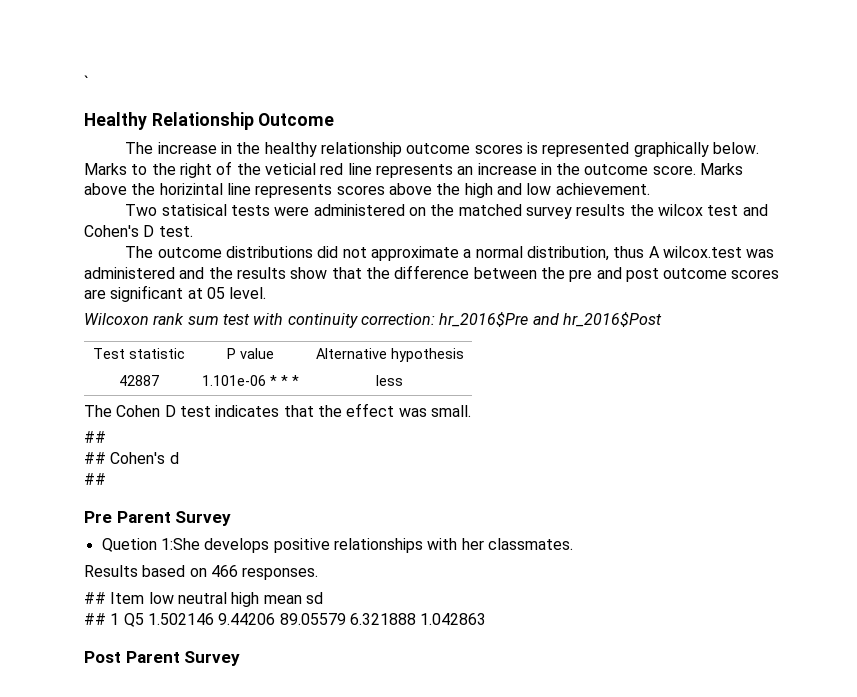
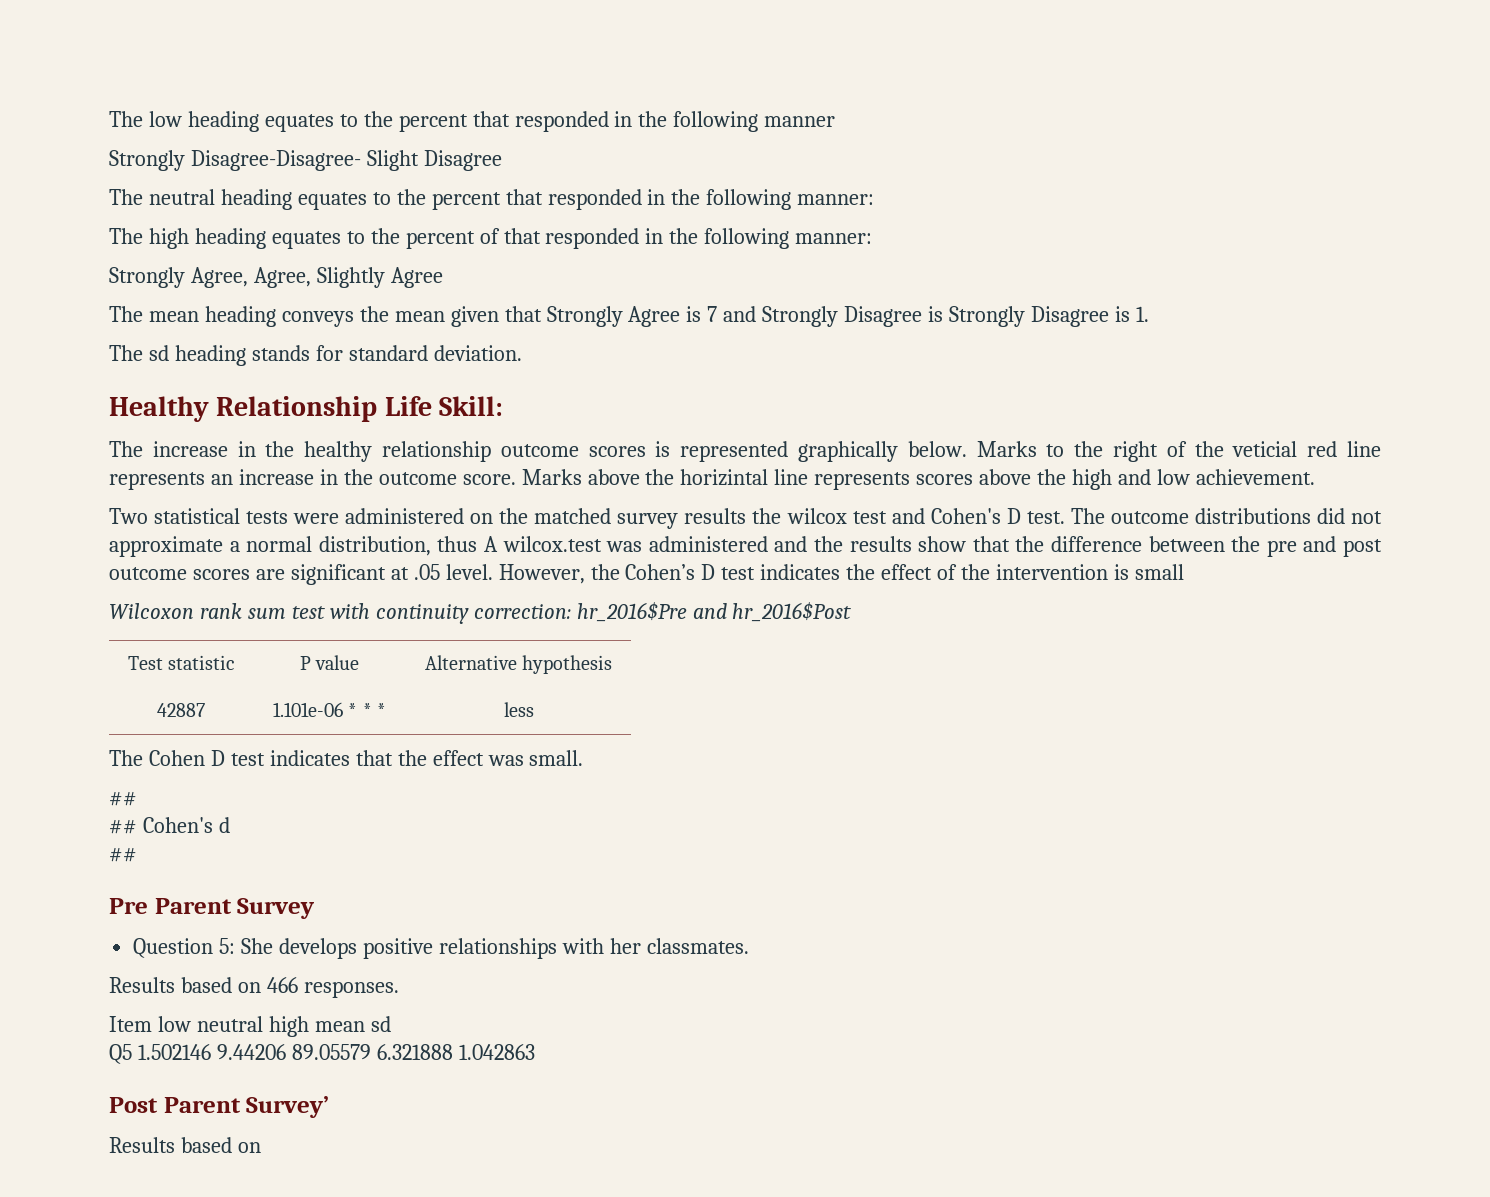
- `
+ The low heading equates to the percent that responded in the following manner
+ Strongly Disagree-Disagree- Slight Disagree
+ The neutral heading equates to the percent that responded in the following manner:
+ The high heading equates to the percent of that responded in the following manner:
+ Strongly Agree, Agree, Slightly Agree
+ The mean heading conveys the mean given that Strongly Agree is 7 and Strongly Disagree is Strongly Disagree is 1.
+ The sd heading stands for standard deviation.
- Healthy Relationship Outcome
+ Healthy Relationship Life Skill:
- Two statisical tests were administered on the matched survey results the wilcox test and Cohen's D test.
- The outcome distributions did not approximate a normal distribution, thus A wilcox.test was administered and the results show that the difference between the pre and post outcome scores are significant at 05 level.
+ Two statistical tests were administered on the matched survey results the wilcox test and Cohen's D test. The outcome distributions did not approximate a normal distribution, thus A wilcox.test was administered and the results show that the difference between the pre and post outcome scores are significant at .05 level. However, the Cohen’s D test indicates the effect of the intervention is small
- Quetion 1:She develops positive relationships with her classmates.
+ Question 5: She develops positive relationships with her classmates.
- ## Item low neutral high mean sd
+ Item low neutral high mean sd
- ## 1 Q5 1.502146 9.44206 89.05579 6.321888 1.042863
+ Q5 1.502146 9.44206 89.05579 6.321888 1.042863
- Post Parent Survey
+ Post Parent Survey’
+ Results based on

